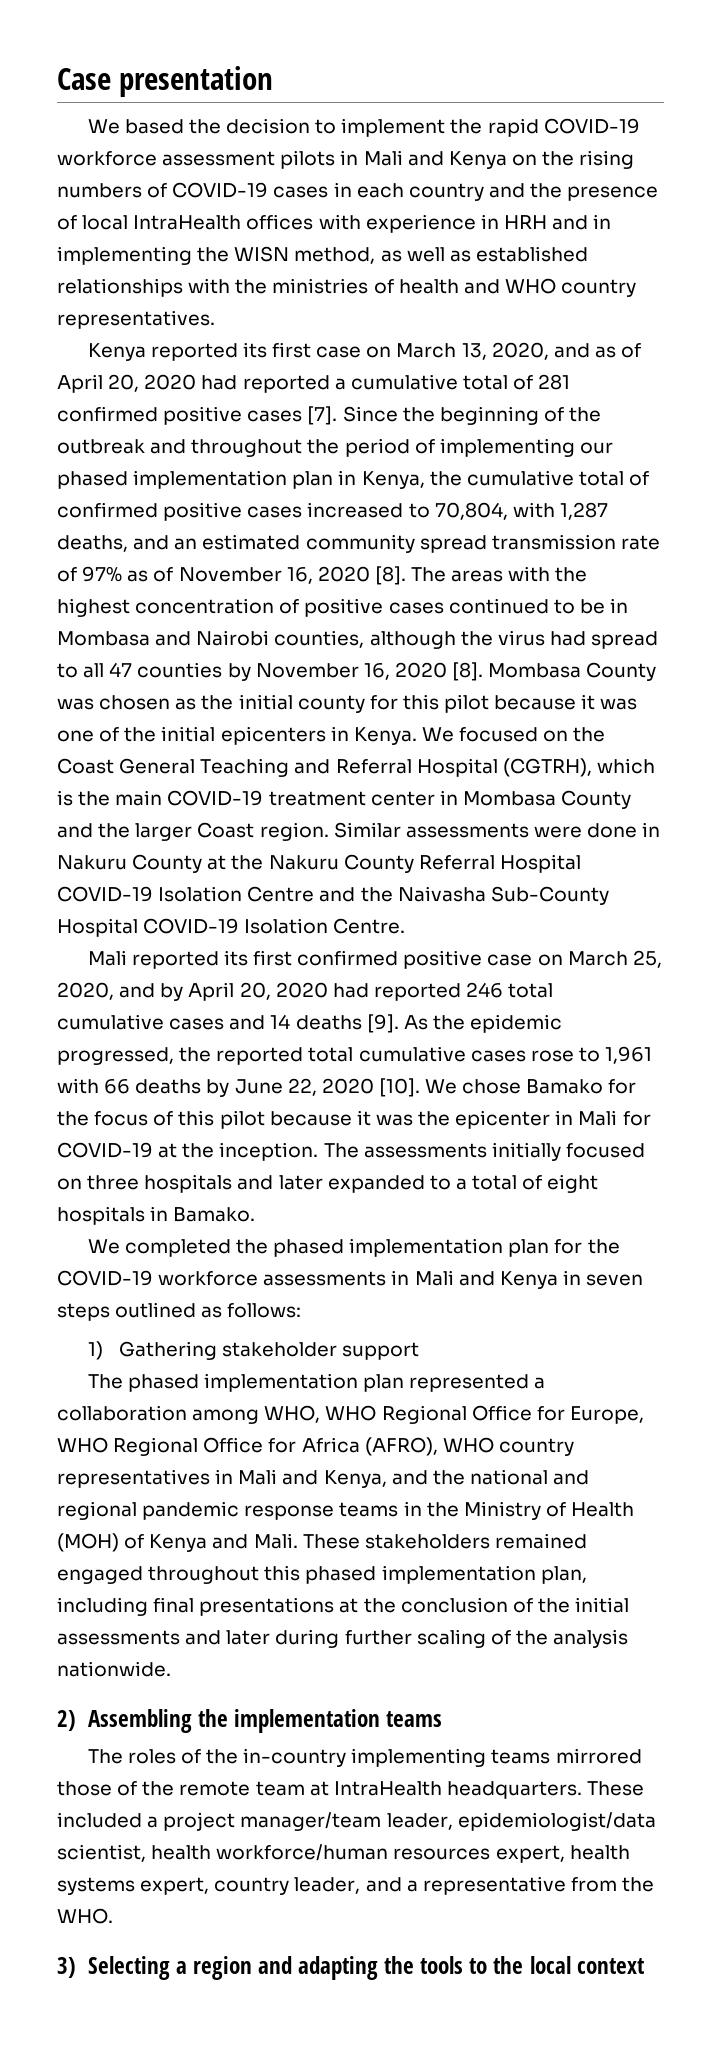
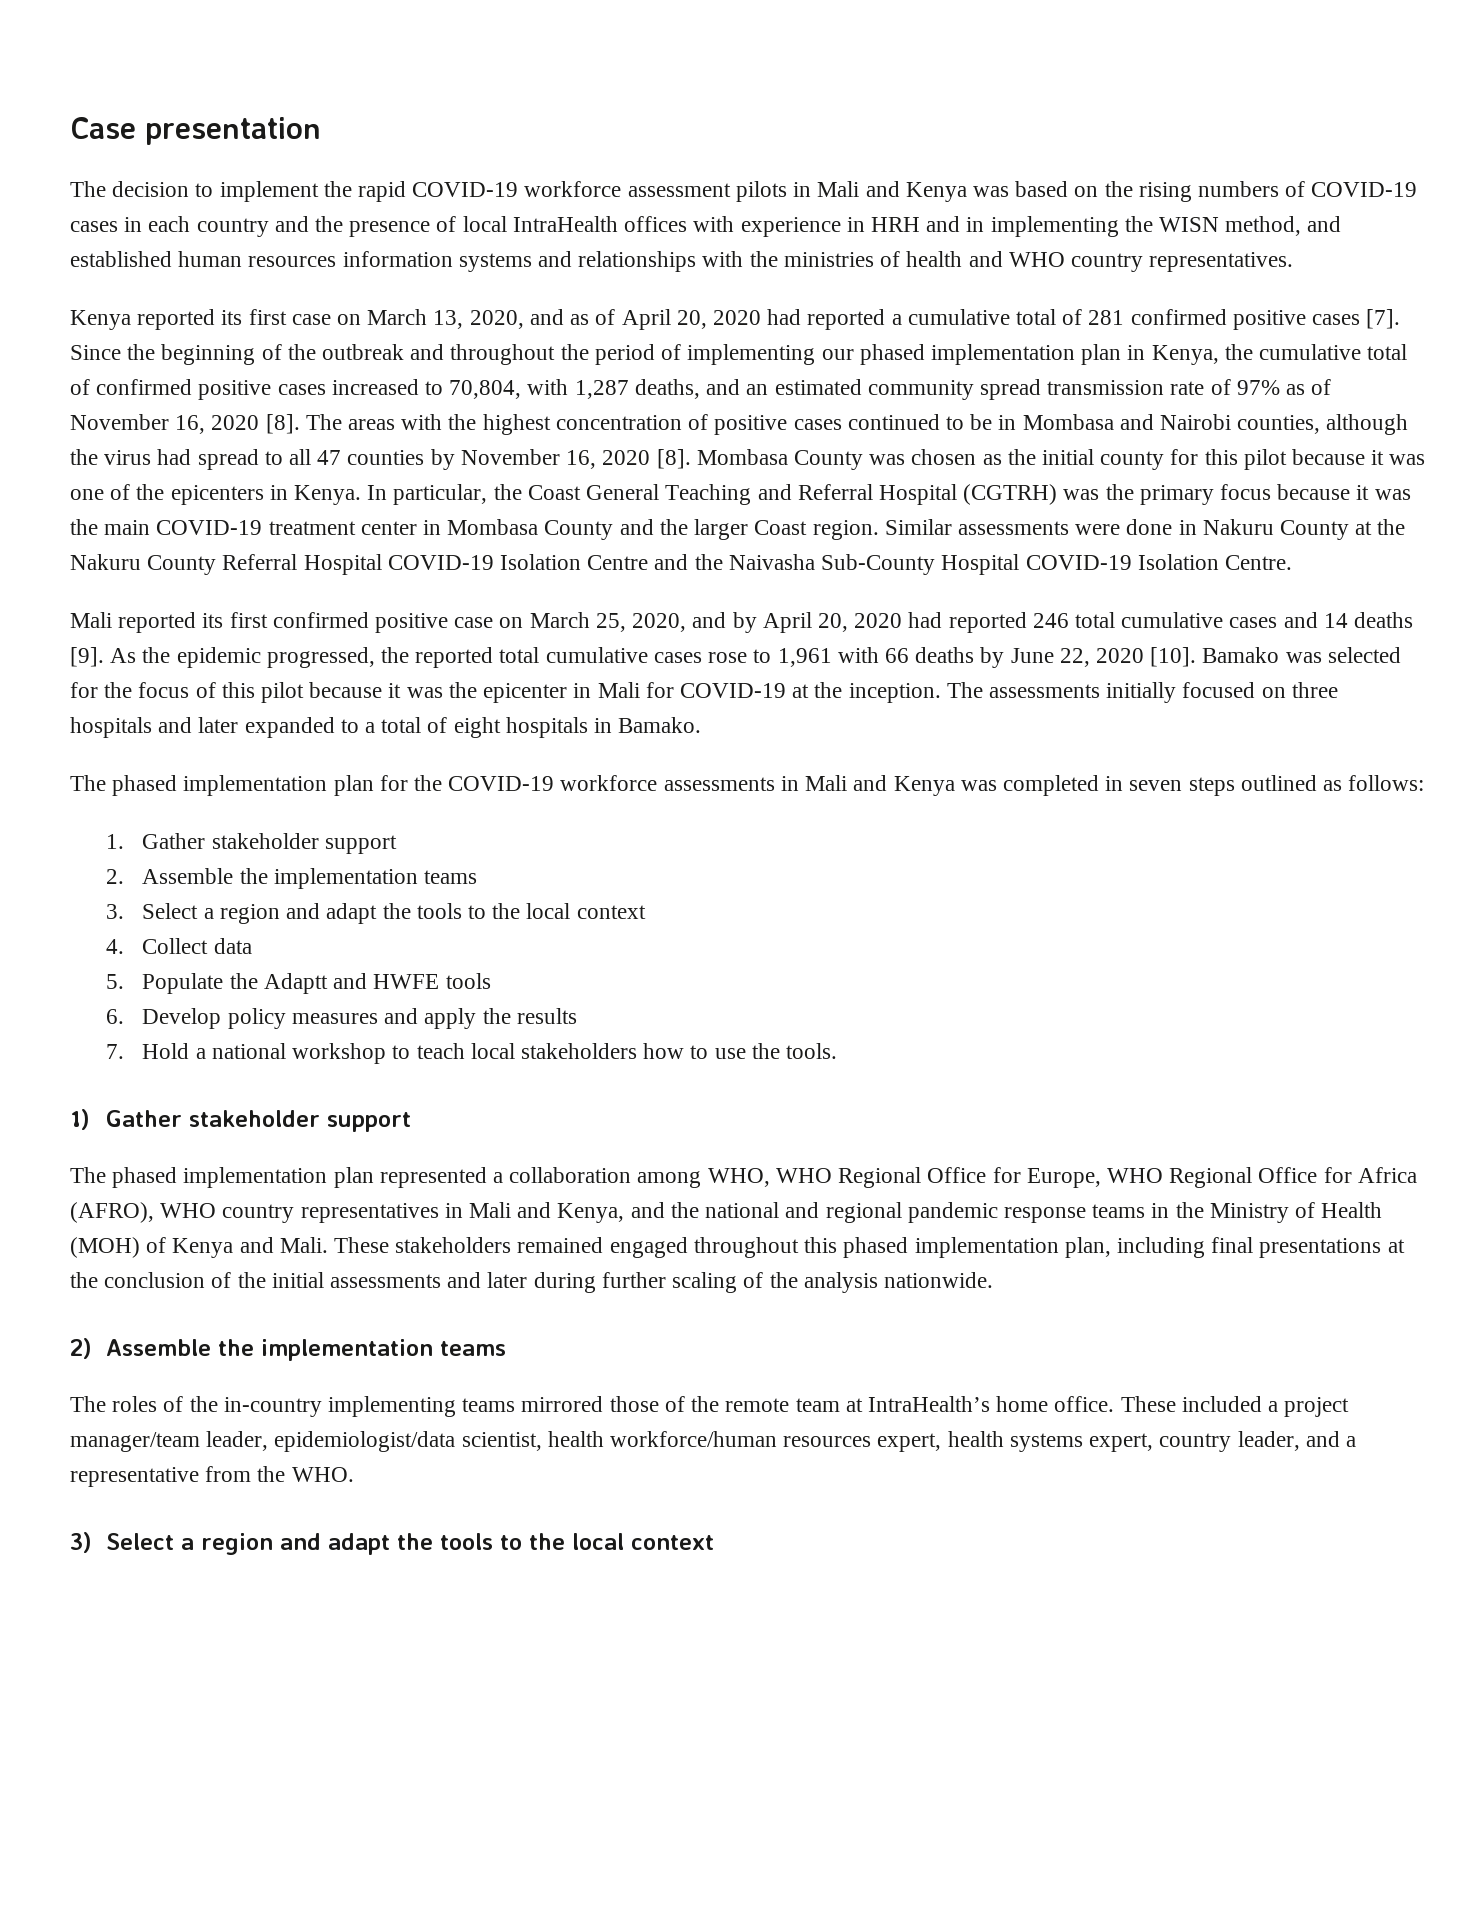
- We based the decision to implement the rapid COVID-19 workforce assessment pilots in Mali and Kenya on the rising numbers of COVID-19 cases in each country and the presence of local IntraHealth offices with experience in HRH and in implementing the WISN method, as well as established relationships with the ministries of health and WHO country representatives.
+ The decision to implement the rapid COVID-19 workforce assessment pilots in Mali and Kenya was based on the rising numbers of COVID-19 cases in each country and the presence of local IntraHealth offices with experience in HRH and in implementing the WISN method, and established human resources information systems and relationships with the ministries of health and WHO country representatives.
- Mombasa County was chosen as the initial county for this pilot because it was one of the initial epicenters in Kenya.
+ Mombasa County was chosen as the initial county for this pilot because it was one of the epicenters in Kenya.
- We focused on the Coast General Teaching and Referral Hospital (CGTRH), which is the main COVID-19 treatment center in Mombasa County and the larger Coast region.
+ In particular, the Coast General Teaching and Referral Hospital (CGTRH) was the primary focus because it was the main COVID-19 treatment center in Mombasa County and the larger Coast region.
- We chose Bamako for the focus of this pilot because it was the epicenter in Mali for COVID-19 at the inception.
+ Bamako was selected for the focus of this pilot because it was the epicenter in Mali for COVID-19 at the inception.
- We completed the phased implementation plan for the COVID-19 workforce assessments in Mali and Kenya in seven steps outlined as follows:
+ The phased implementation plan for the COVID-19 workforce assessments in Mali and Kenya was completed in seven steps outlined as follows:
- 1) Gathering stakeholder support
+ 1. Gather stakeholder support
+ 2. Assemble the implementation teams
+ 3. Select a region and adapt the tools to the local context
+ 4. Collect data
+ 5. Populate the Adaptt and HWFE tools
+ 6. Develop policy measures and apply the results
+ 7. Hold a national workshop to teach local stakeholders how to use the tools.
+ 1) Gather stakeholder support
- 2) Assembling the implementation teams
+ 2) Assemble the implementation teams
- The roles of the in-country implementing teams mirrored those of the remote team at IntraHealth headquarters.
+ The roles of the in-country implementing teams mirrored those of the remote team at IntraHealth’s home office.
- 3) Selecting a region and adapting the tools to the local context
+ 3) Select a region and adapt the tools to the local context

